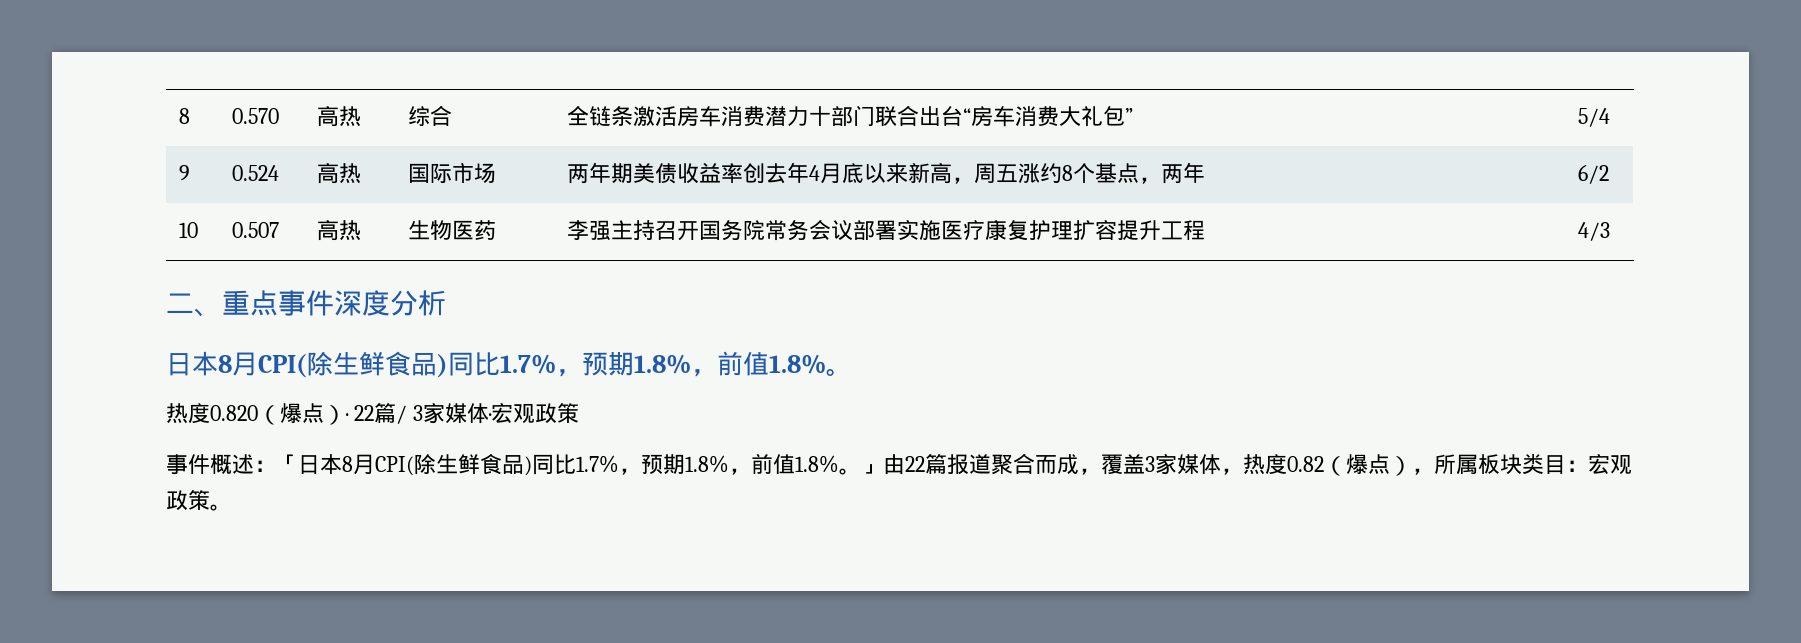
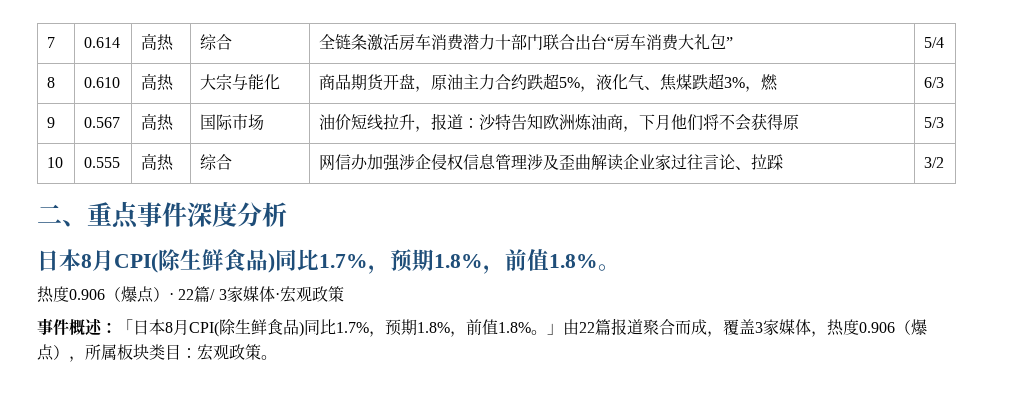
- 8 | 0.570 | 高热 | 综合 | 全链条激活房车消费潜力十部门联合出台“房车消费大礼包” | 5/4
+ 7 | 0.614 | 高热 | 综合 | 全链条激活房车消费潜力十部门联合出台“房车消费大礼包” | 5/4
+ 8 | 0.610 | 高热 | 大宗与能化 | 商品期货开盘，原油主力合约跌超5%，液化气、焦煤跌超3%，燃 | 6/3
- 9 | 0.524 | 高热 | 国际市场 | 两年期美债收益率创去年4月底以来新高，周五涨约8个基点，两年 | 6/2
+ 9 | 0.567 | 高热 | 国际市场 | 油价短线拉升，报道：沙特告知欧洲炼油商，下月他们将不会获得原 | 5/3
- 10 | 0.507 | 高热 | 生物医药 | 李强主持召开国务院常务会议部署实施医疗康复护理扩容提升工程 | 4/3
+ 10 | 0.555 | 高热 | 综合 | 网信办加强涉企侵权信息管理涉及歪曲解读企业家过往言论、拉踩 | 3/2
- 热度0.820（爆点）· 22篇/ 3家媒体·宏观政策
+ 热度0.906（爆点）· 22篇/ 3家媒体·宏观政策
- 事件概述：「日本8月CPI(除生鲜食品)同比1.7%，预期1.8%，前值1.8%。」由22篇报道聚合而成，覆盖3家媒体，热度0.82（爆点），所属板块类目：宏观政策。
+ 事件概述：「日本8月CPI(除生鲜食品)同比1.7%，预期1.8%，前值1.8%。」由22篇报道聚合而成，覆盖3家媒体，热度0.906（爆点），所属板块类目：宏观政策。

